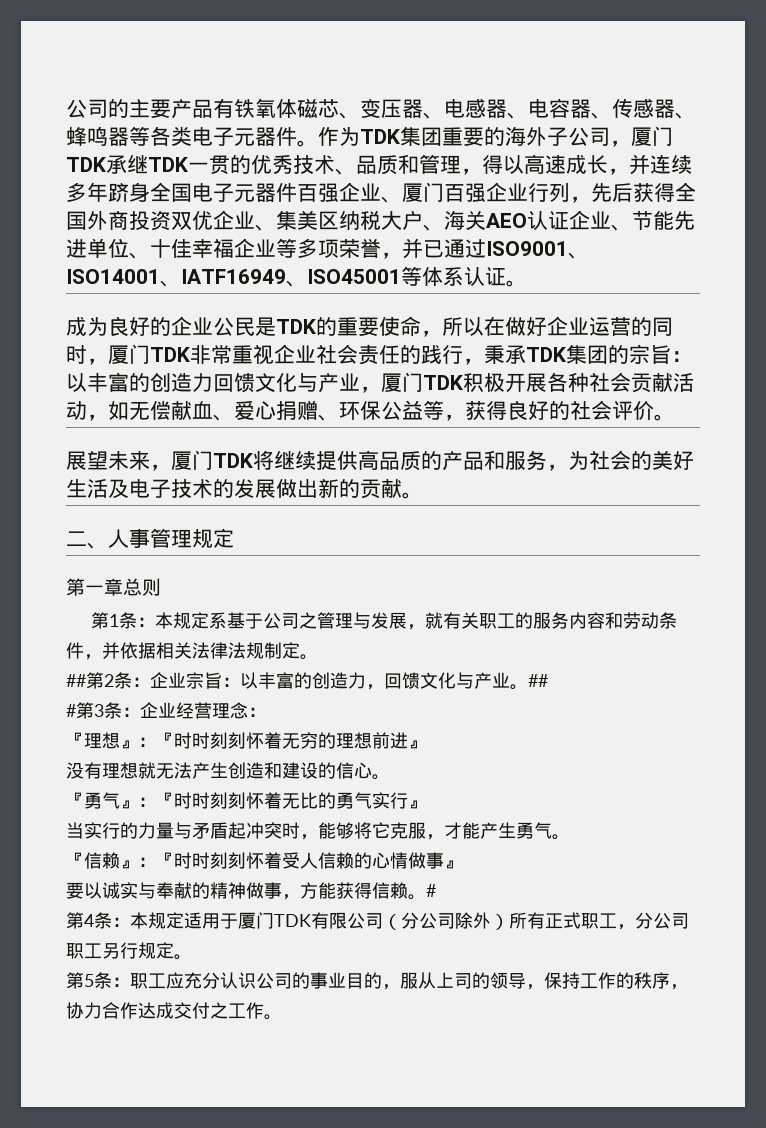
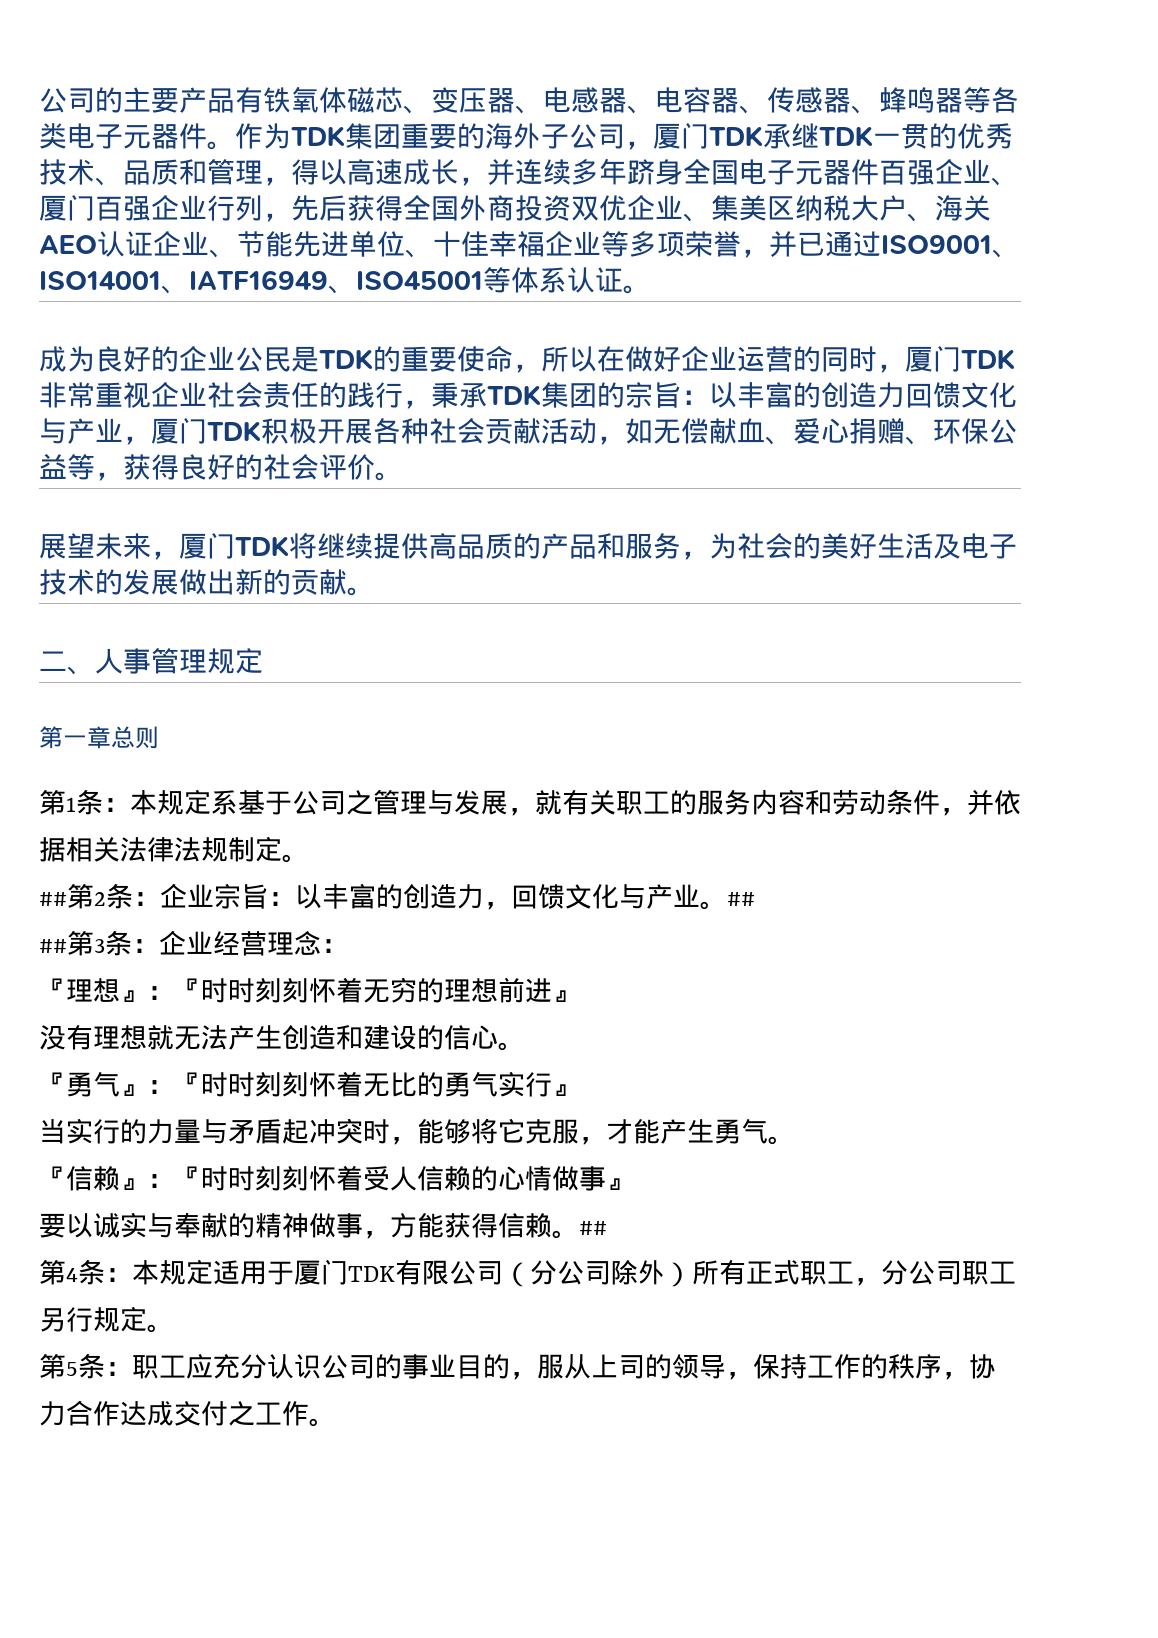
- #第3条：企业经营理念：
+ ##第3条：企业经营理念：
- 要以诚实与奉献的精神做事，方能获得信赖。#
+ 要以诚实与奉献的精神做事，方能获得信赖。##

